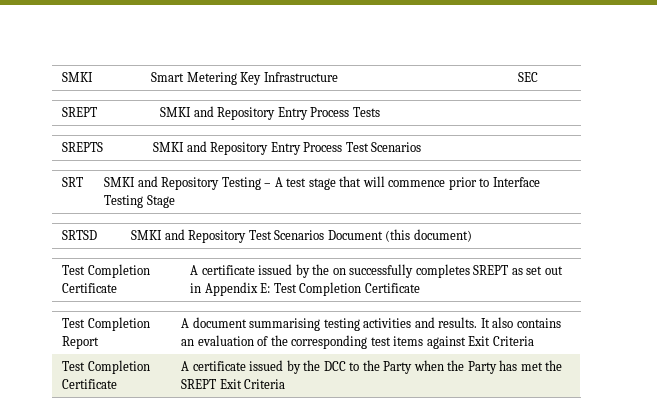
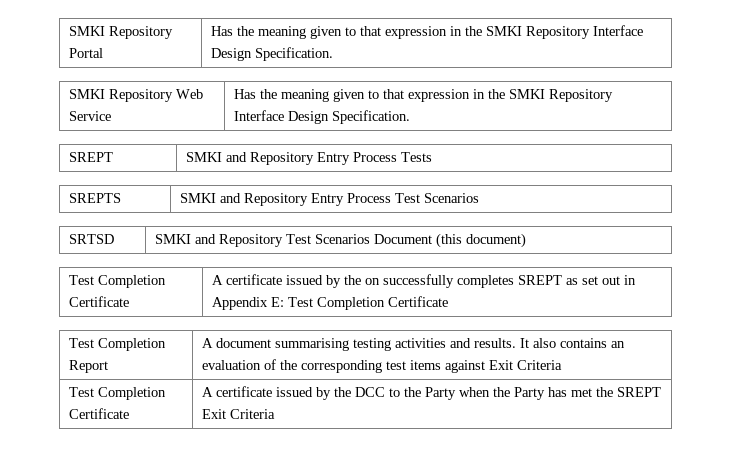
- SMKI | Smart Metering Key Infrastructure | SEC
+ SMKI Repository Portal | Has the meaning given to that expression in the SMKI Repository Interface Design Specification.
+ SMKI Repository Web Service | Has the meaning given to that expression in the SMKI Repository Interface Design Specification.
- SRT | SMKI and Repository Testing – A test stage that will commence prior to Interface Testing Stage

